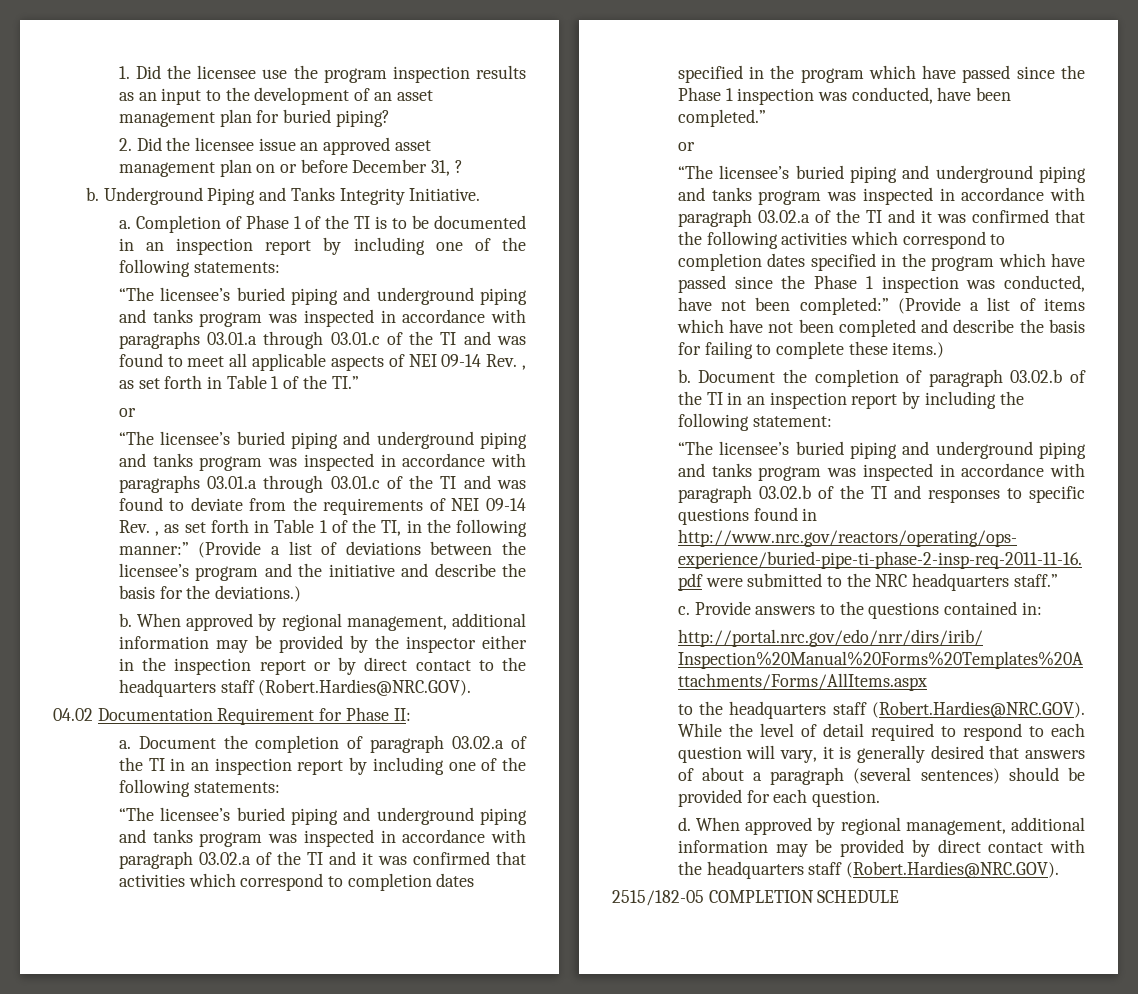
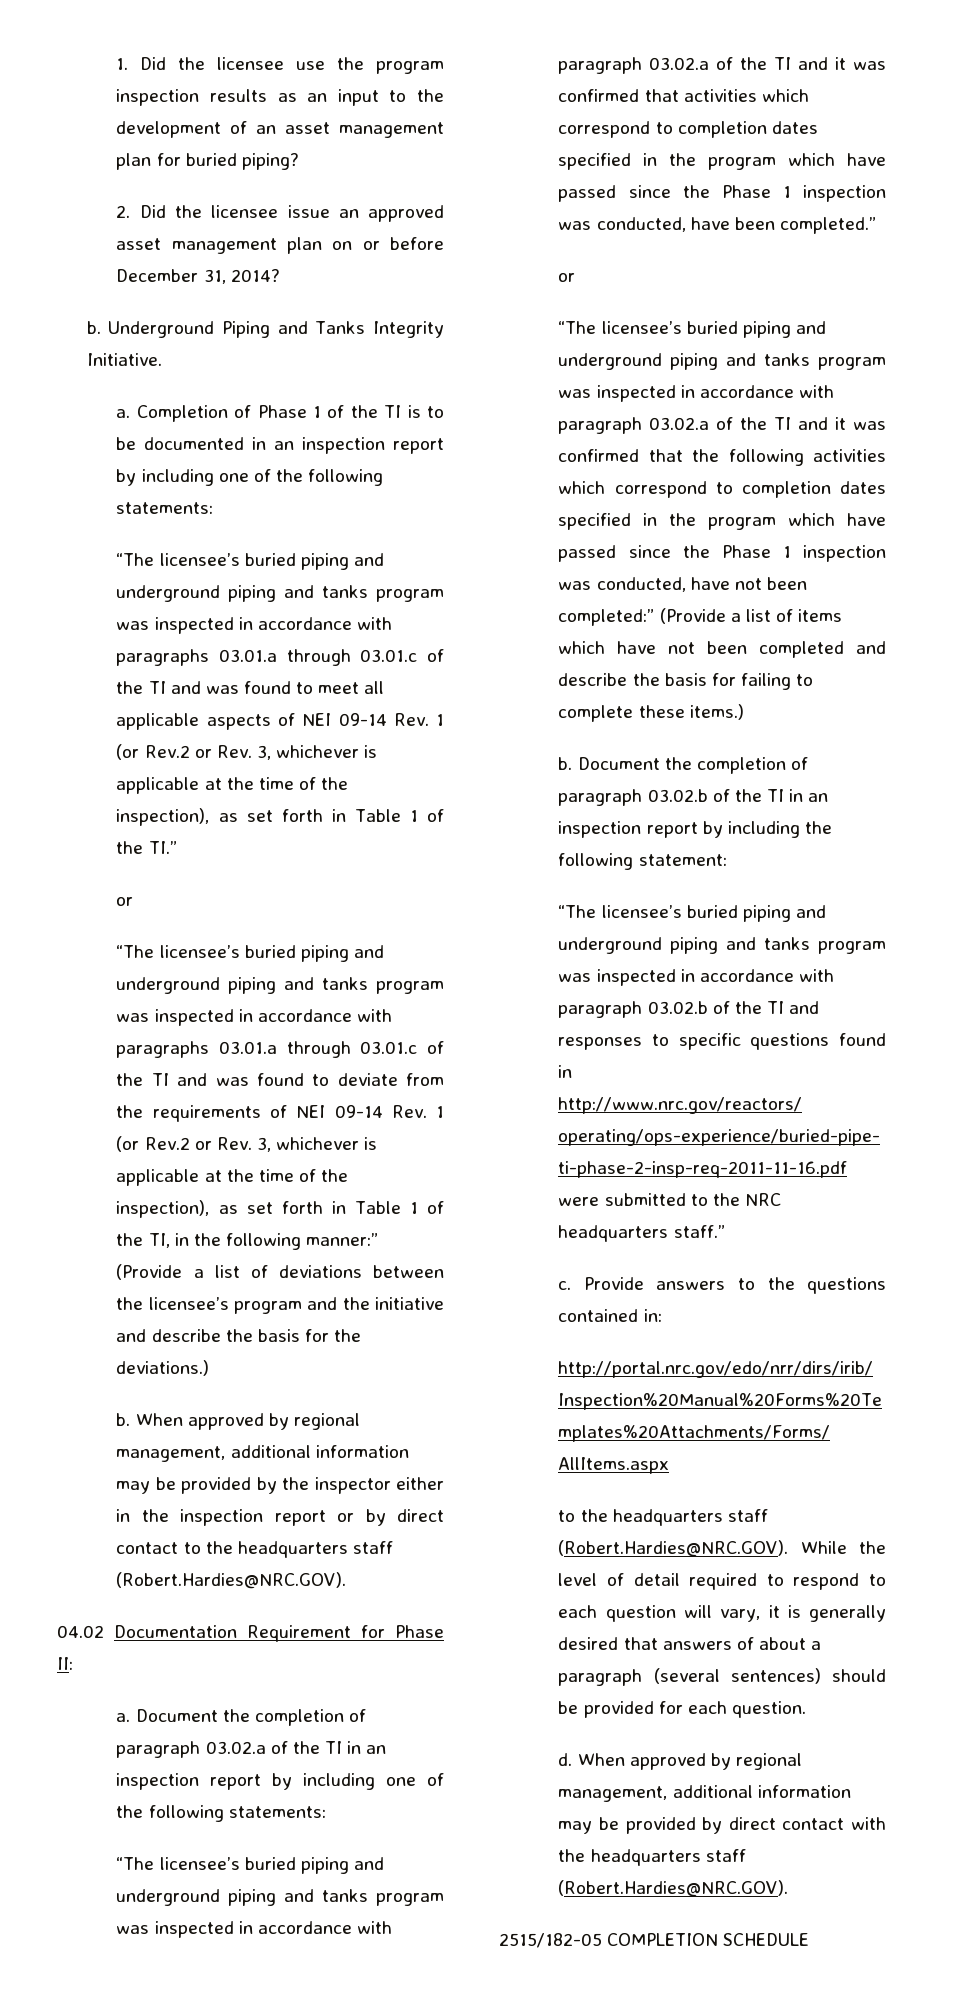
- 2. Did the licensee issue an approved asset management plan on or before December 31, ?
+ 2. Did the licensee issue an approved asset management plan on or before December 31, 2014?
- “The licensee’s buried piping and underground piping and tanks program was inspected in accordance with paragraphs 03.01.a through 03.01.c of the TI and was found to meet all applicable aspects of NEI 09-14 Rev. , as set forth in Table 1 of the TI.”
+ “The licensee’s buried piping and underground piping and tanks program was inspected in accordance with paragraphs 03.01.a through 03.01.c of the TI and was found to meet all applicable aspects of NEI 09-14 Rev. 1 (or Rev.2 or Rev. 3, whichever is applicable at the time of the inspection), as set forth in Table 1 of the TI.”
- “The licensee’s buried piping and underground piping and tanks program was inspected in accordance with paragraphs 03.01.a through 03.01.c of the TI and was found to deviate from the requirements of NEI 09-14 Rev. , as set forth in Table 1 of the TI, in the following manner:”
+ “The licensee’s buried piping and underground piping and tanks program was inspected in accordance with paragraphs 03.01.a through 03.01.c of the TI and was found to deviate from the requirements of NEI 09-14 Rev. 1 (or Rev.2 or Rev. 3, whichever is applicable at the time of the inspection), as set forth in Table 1 of the TI, in the following manner:”

